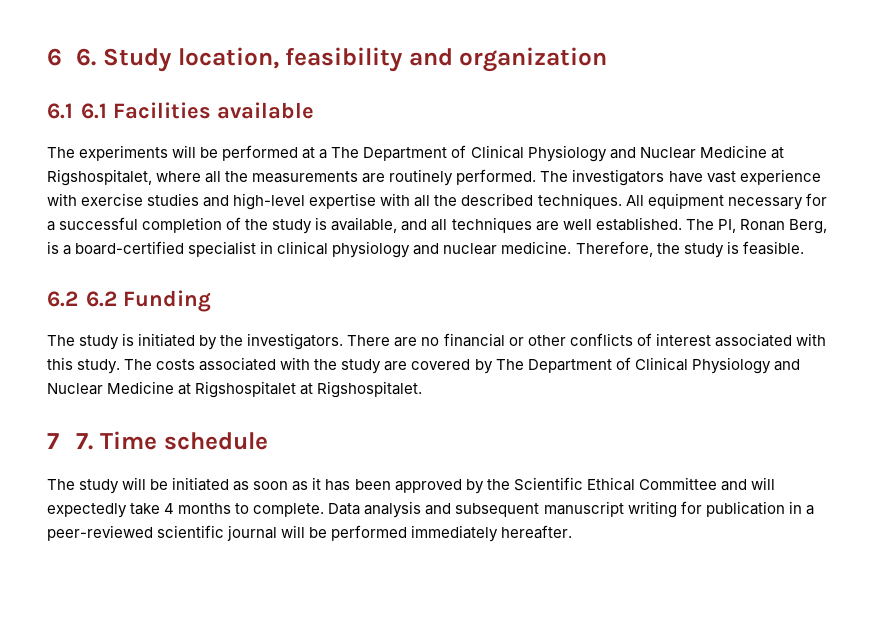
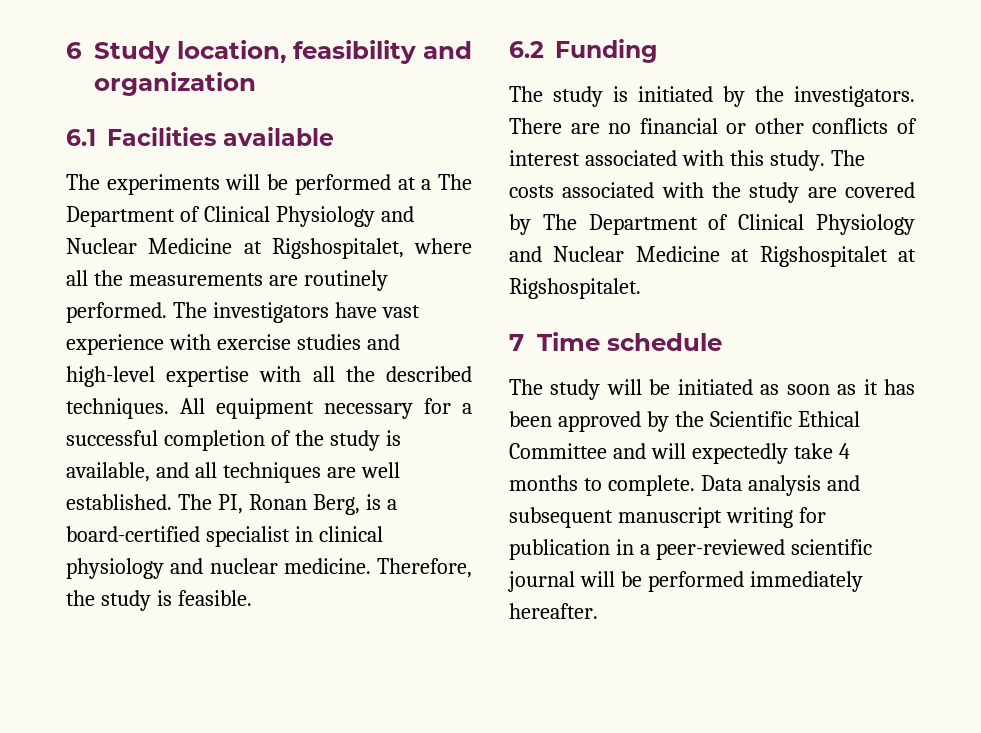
- 6 6. Study location, feasibility and organization
+ 6 Study location, feasibility and organization
- 6.1 6.1 Facilities available
+ 6.1 Facilities available
- 6.2 6.2 Funding
+ 6.2 Funding
- 7 7. Time schedule
+ 7 Time schedule

